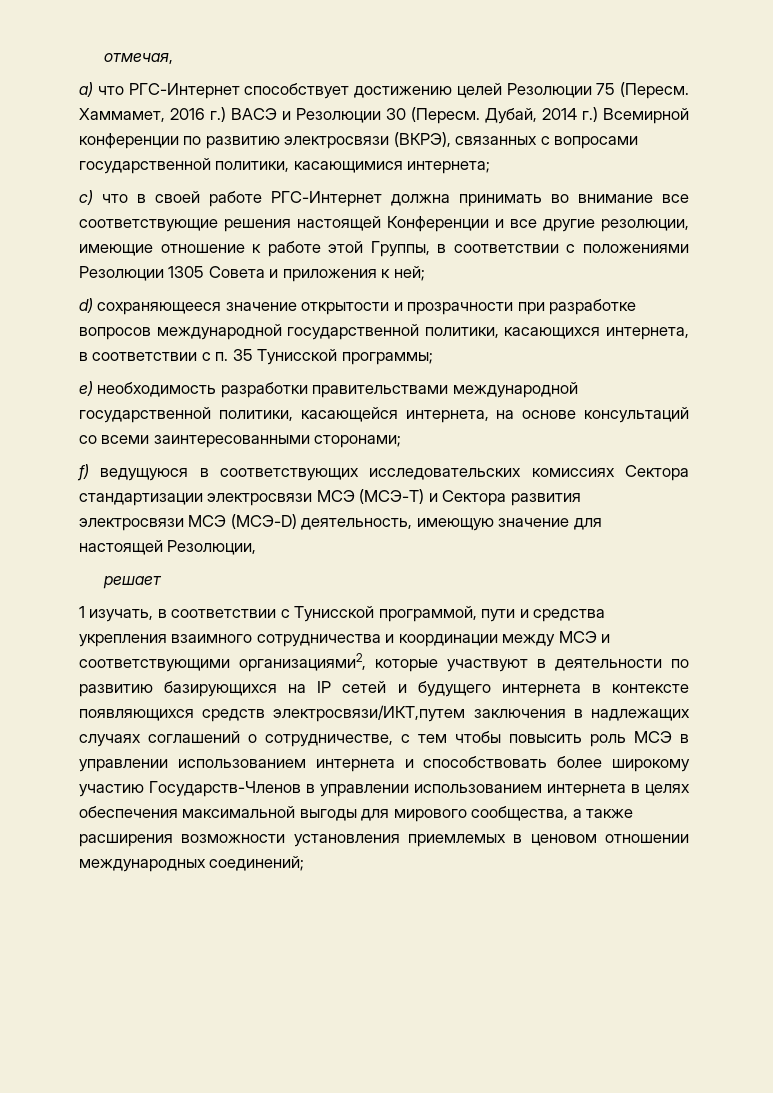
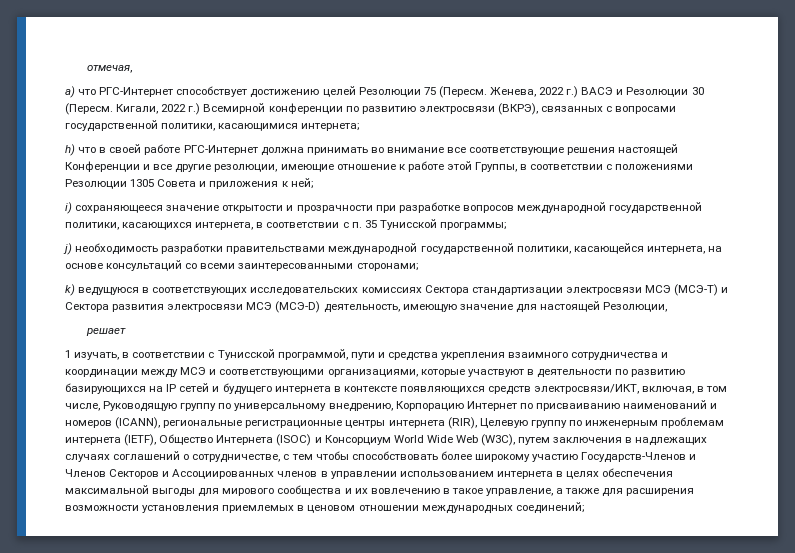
- Хаммамет, 2016 г.) ВАСЭ и Резолюции 30 (Пересм.
+ Женева, 2022 г.) ВАСЭ и Резолюции 30 (Пересм.
- Дубай, 2014 г.) Всемирной конференции по развитию электросвязи (ВКРЭ), связанных с вопросами государственной политики, касающимися интернета;
+ Кигали, 2022 г.) Всемирной конференции по развитию электросвязи (ВКРЭ), связанных с вопросами государственной политики, касающимися интернета;
- c) что в своей работе РГС-Интернет должна принимать во внимание все соответствующие решения настоящей Конференции и все другие резолюции, имеющие отношение к работе этой Группы, в соответствии с положениями Резолюции 1305 Совета и приложения к ней;
+ h) что в своей работе РГС-Интернет должна принимать во внимание все соответствующие решения настоящей Конференции и все другие резолюции, имеющие отношение к работе этой Группы, в соответствии с положениями Резолюции 1305 Совета и приложения к ней;
- d) сохраняющееся значение открытости и прозрачности при разработке вопросов международной государственной политики, касающихся интернета, в соответствии с п. 35 Тунисской программы;
+ i) сохраняющееся значение открытости и прозрачности при разработке вопросов международной государственной политики, касающихся интернета, в соответствии с п. 35 Тунисской программы;
- e) необходимость разработки правительствами международной государственной политики, касающейся интернета, на основе консультаций со всеми заинтересованными сторонами;
+ j) необходимость разработки правительствами международной государственной политики, касающейся интернета, на основе консультаций со всеми заинтересованными сторонами;
- f) ведущуюся в соответствующих исследовательских комиссиях Сектора стандартизации электросвязи МСЭ (МСЭ-Т) и Сектора развития электросвязи МСЭ (МСЭ-D) деятельность, имеющую значение для настоящей Резолюции,
+ k) ведущуюся в соответствующих исследовательских комиссиях Сектора стандартизации электросвязи МСЭ (МСЭ-Т) и Сектора развития электросвязи МСЭ (МСЭ-D) деятельность, имеющую значение для настоящей Резолюции,
- 1 изучать, в соответствии с Тунисской программой, пути и средства укрепления взаимного сотрудничества и координации между МСЭ и соответствующими организациями2, которые участвуют в деятельности по развитию базирующихся на IP сетей и будущего интернета в контексте появляющихся средств электросвязи/ИКТ,путем заключения в надлежащих случаях соглашений о сотрудничестве, с тем чтобы повысить роль МСЭ в управлении использованием интернета и способствовать более широкому участию Государств-Членов в управлении использованием интернета в целях обеспечения максимальной выгоды для мирового сообщества, а также расширения возможности установления приемлемых в ценовом отношении международных соединений;
+ 1 изучать, в соответствии с Тунисской программой, пути и средства укрепления взаимного сотрудничества и координации между МСЭ и соответствующими организациями, которые участвуют в деятельности по развитию базирующихся на IP сетей и будущего интернета в контексте появляющихся средств электросвязи/ИКТ, включая, в том числе, Руководящую группу по универсальному внедрению, Корпорацию Интернет по присваиванию наименований и номеров (ICANN), региональные регистрационные центры интернета (RIR), Целевую группу по инженерным проблемам интернета (IETF), Общество Интернета (ISOC) и Консорциум World Wide Web (W3C), путем заключения в надлежащих случаях соглашений о сотрудничестве, с тем чтобы способствовать более широкому участию Государств-Членов и Членов Секторов и Ассоциированных членов в управлении использованием интернета в целях обеспечения максимальной выгоды для мирового сообщества и их вовлечению в такое управление, а также для расширения возможности установления приемлемых в ценовом отношении международных соединений;

